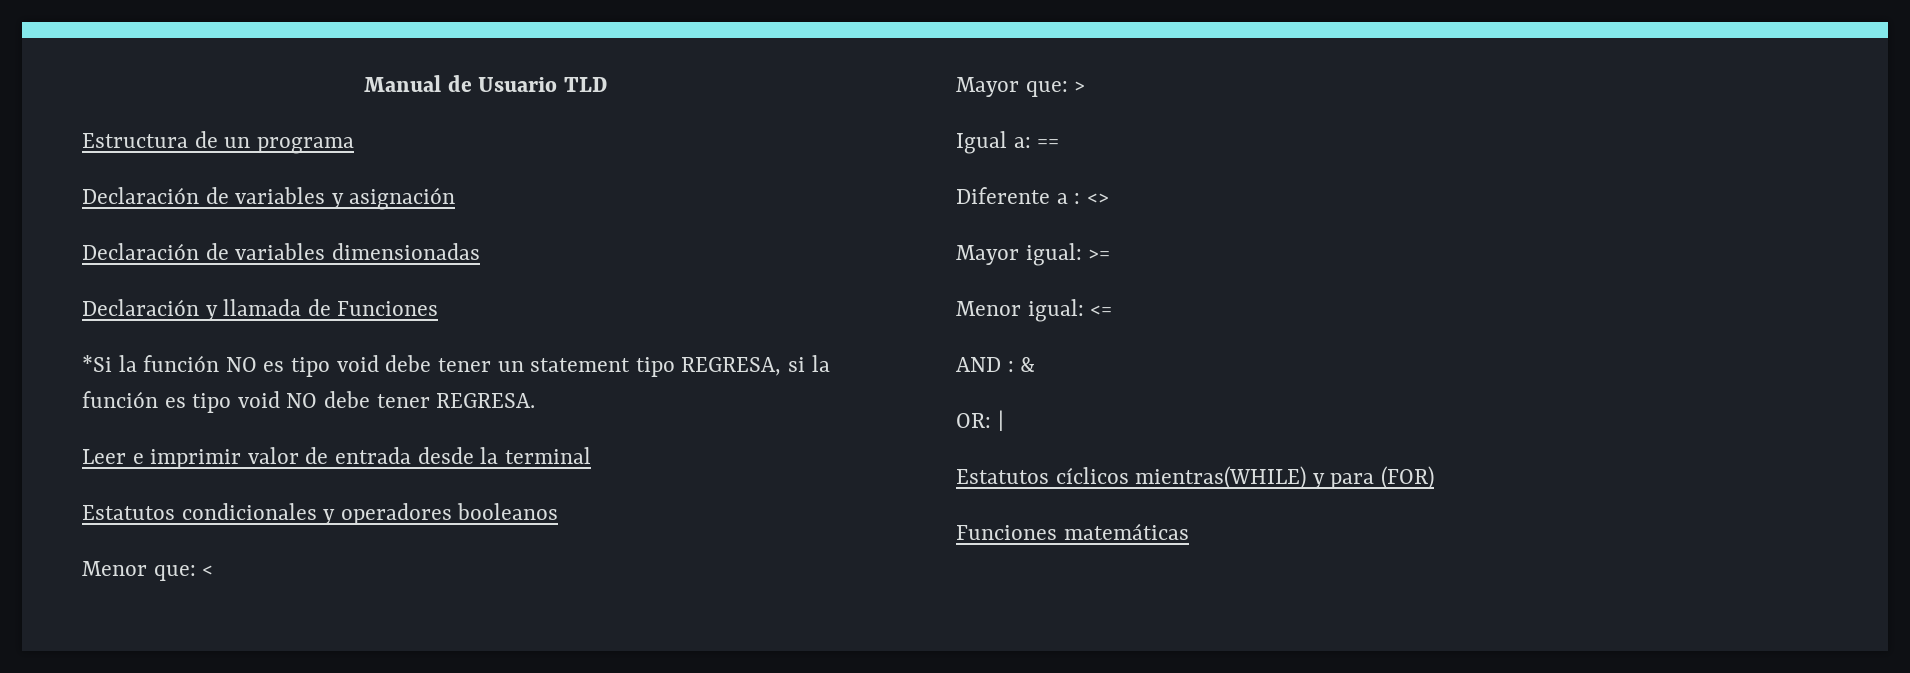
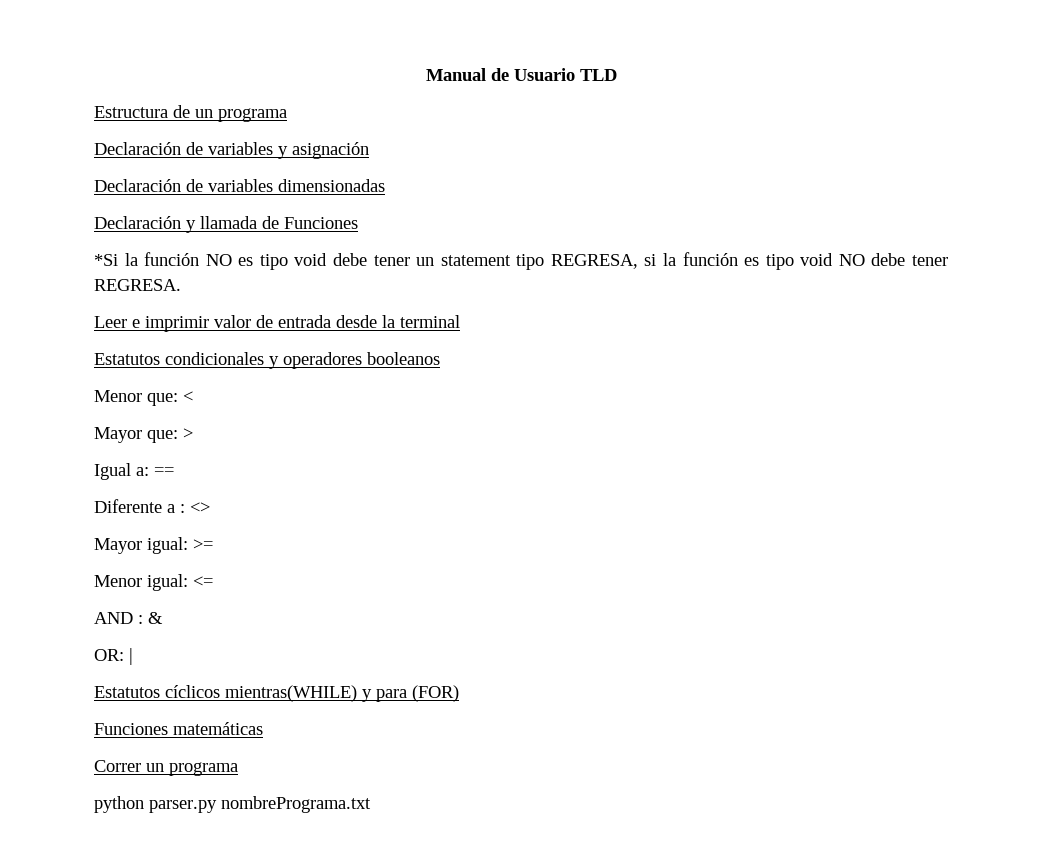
+ Correr un programa
+ python parser.py nombrePrograma.txt

